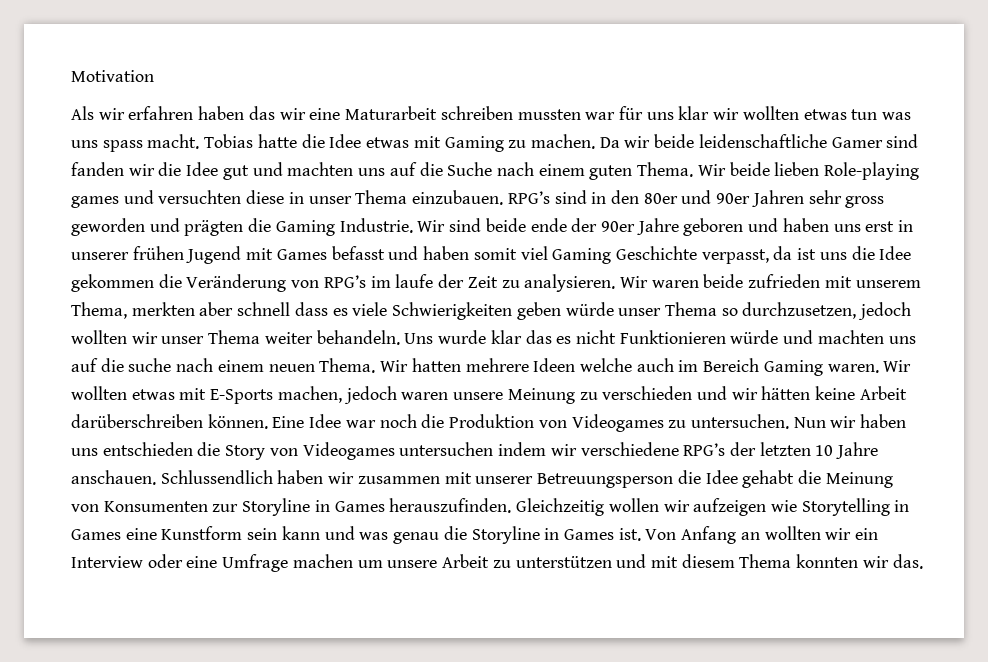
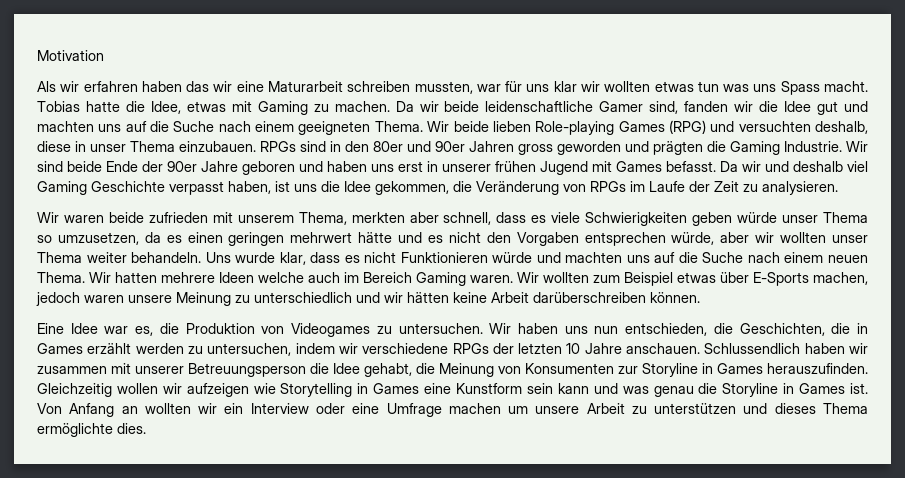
- Als wir erfahren haben das wir eine Maturarbeit schreiben mussten war für uns klar wir wollten etwas tun was uns spass macht.
+ Als wir erfahren haben das wir eine Maturarbeit schreiben mussten, war für uns klar wir wollten etwas tun was uns Spass macht.
- Tobias hatte die Idee etwas mit Gaming zu machen.
+ Tobias hatte die Idee, etwas mit Gaming zu machen.
- Da wir beide leidenschaftliche Gamer sind fanden wir die Idee gut und machten uns auf die Suche nach einem guten Thema.
+ Da wir beide leidenschaftliche Gamer sind, fanden wir die Idee gut und machten uns auf die Suche nach einem geeigneten Thema.
- Wir beide lieben Role-playing games und versuchten diese in unser Thema einzubauen.
+ Wir beide lieben Role-playing Games (RPG) und versuchten deshalb, diese in unser Thema einzubauen.
- RPG’s sind in den 80er und 90er Jahren sehr gross geworden und prägten die Gaming Industrie.
+ RPGs sind in den 80er und 90er Jahren gross geworden und prägten die Gaming Industrie.
- Wir sind beide ende der 90er Jahre geboren und haben uns erst in unserer frühen Jugend mit Games befasst und haben somit viel Gaming Geschichte verpasst, da ist uns die Idee gekommen die Veränderung von RPG’s im laufe der Zeit zu analysieren. Wir waren beide zufrieden mit unserem Thema, merkten aber schnell dass es viele Schwierigkeiten geben würde unser Thema so durchzusetzen, jedoch wollten wir unser Thema weiter behandeln.
+ Wir sind beide Ende der 90er Jahre geboren und haben uns erst in unserer frühen Jugend mit Games befasst. Da wir und deshalb viel Gaming Geschichte verpasst haben, ist uns die Idee gekommen, die Veränderung von RPGs im Laufe der Zeit zu analysieren.
+ Wir waren beide zufrieden mit unserem Thema, merkten aber schnell, dass es viele Schwierigkeiten geben würde unser Thema so umzusetzen, da es einen geringen mehrwert hätte und es nicht den Vorgaben entsprechen würde, aber wir wollten unser Thema weiter behandeln.
- Uns wurde klar das es nicht Funktionieren würde und machten uns auf die suche nach einem neuen Thema.
+ Uns wurde klar, dass es nicht Funktionieren würde und machten uns auf die Suche nach einem neuen Thema.
- Wir wollten etwas mit E-Sports machen, jedoch waren unsere Meinung zu verschieden und wir hätten keine Arbeit darüberschreiben können. Eine Idee war noch die Produktion von Videogames zu untersuchen.
+ Wir wollten zum Beispiel etwas über E-Sports machen, jedoch waren unsere Meinung zu unterschiedlich und wir hätten keine Arbeit darüberschreiben können.
+ Eine Idee war es, die Produktion von Videogames zu untersuchen.
- Nun wir haben uns entschieden die Story von Videogames untersuchen indem wir verschiedene RPG’s der letzten 10 Jahre anschauen.
+ Wir haben uns nun entschieden, die Geschichten, die in Games erzählt werden zu untersuchen, indem wir verschiedene RPGs der letzten 10 Jahre anschauen.
- Schlussendlich haben wir zusammen mit unserer Betreuungsperson die Idee gehabt die Meinung von Konsumenten zur Storyline in Games herauszufinden.
+ Schlussendlich haben wir zusammen mit unserer Betreuungsperson die Idee gehabt, die Meinung von Konsumenten zur Storyline in Games herauszufinden.
- Von Anfang an wollten wir ein Interview oder eine Umfrage machen um unsere Arbeit zu unterstützen und mit diesem Thema konnten wir das.
+ Von Anfang an wollten wir ein Interview oder eine Umfrage machen um unsere Arbeit zu unterstützen und dieses Thema ermöglichte dies.

